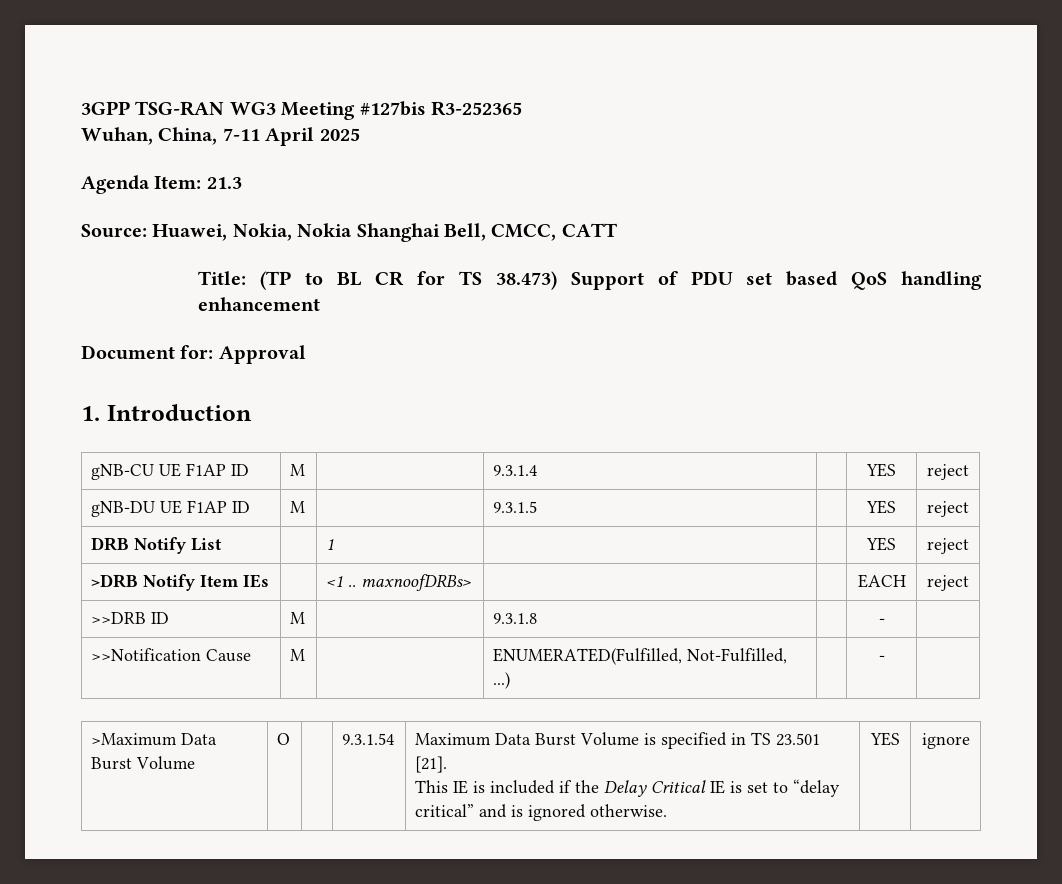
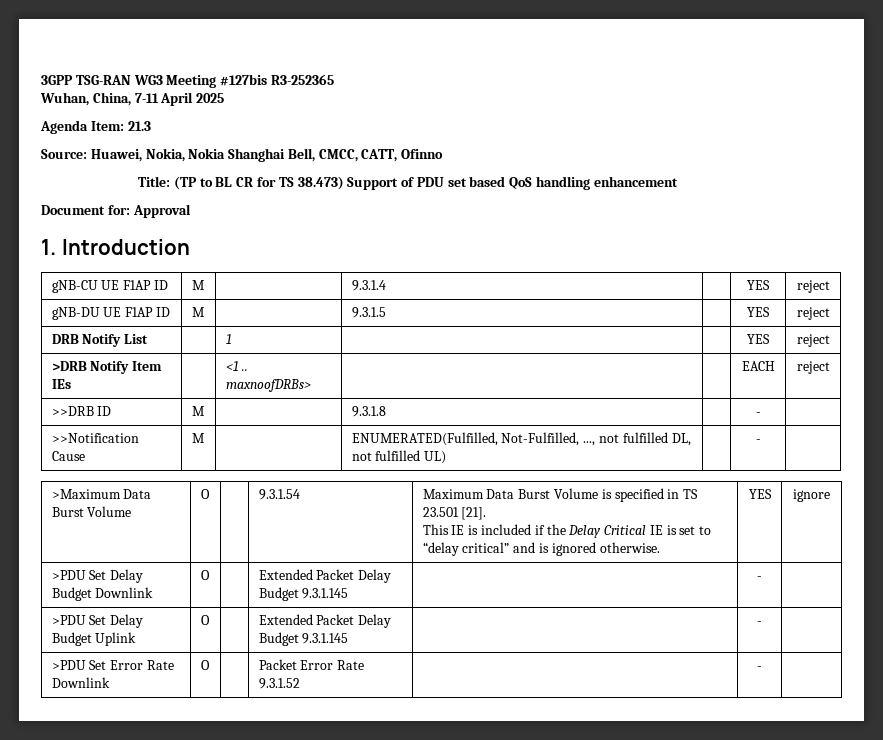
- Source: Huawei, Nokia, Nokia Shanghai Bell, CMCC, CATT
+ Source: Huawei, Nokia, Nokia Shanghai Bell, CMCC, CATT, Ofinno
- >>Notification Cause | M | | ENUMERATED(Fulfilled, Not-Fulfilled, ...) | | - |
+ >>Notification Cause | M | | ENUMERATED(Fulfilled, Not-Fulfilled, ..., not fulfilled DL, not fulfilled UL) | | - |
+ >PDU Set Delay Budget Downlink | O | | Extended Packet Delay Budget 9.3.1.145 | | - |
+ >PDU Set Delay Budget Uplink | O | | Extended Packet Delay Budget 9.3.1.145 | | - |
+ >PDU Set Error Rate Downlink | O | | Packet Error Rate 9.3.1.52 | | - |

